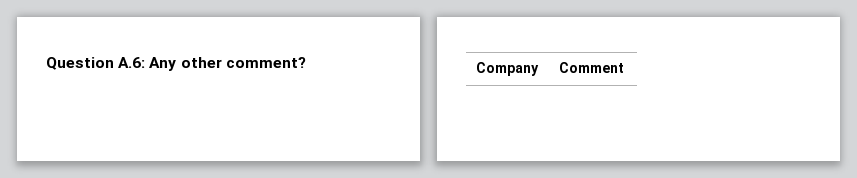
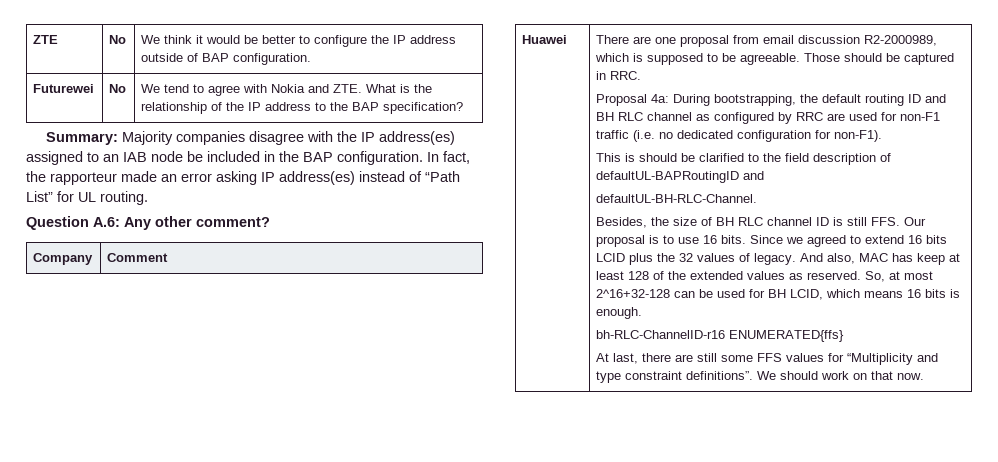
+ ZTE | No | We think it would be better to configure the IP address outside of BAP configuration.
+ Futurewei | No | We tend to agree with Nokia and ZTE. What is the relationship of the IP address to the BAP specification?
+ Summary: Majority companies disagree with the IP address(es) assigned to an IAB node be included in the BAP configuration. In fact, the rapporteur made an error asking IP address(es) instead of “Path List” for UL routing.
+ Huawei | There are one proposal from email discussion R2-2000989, which is supposed to be agreeable. Those should be captured in RRC.
+ Proposal 4a: During bootstrapping, the default routing ID and BH RLC channel as configured by RRC are used for non-F1 traffic (i.e. no dedicated configuration for non-F1).
+ This is should be clarified to the field description of defaultUL-BAPRoutingID and
+ defaultUL-BH-RLC-Channel.
+ Besides, the size of BH RLC channel ID is still FFS. Our proposal is to use 16 bits. Since we agreed to extend 16 bits LCID plus the 32 values of legacy. And also, MAC has keep at least 128 of the extended values as reserved. So, at most 2^16+32-128 can be used for BH LCID, which means 16 bits is enough.
+ bh-RLC-ChannelID-r16 ENUMERATED{ffs}
+ At last, there are still some FFS values for “Multiplicity and type constraint definitions”. We should work on that now.

